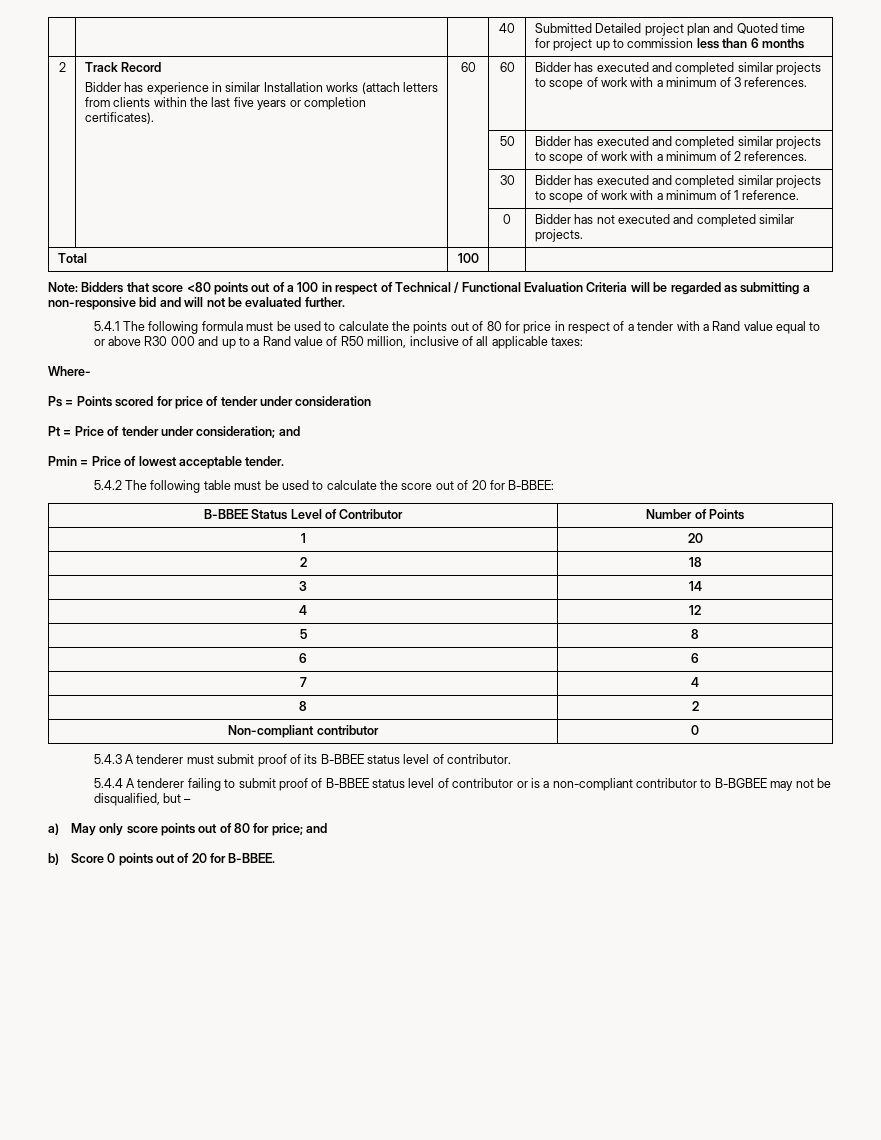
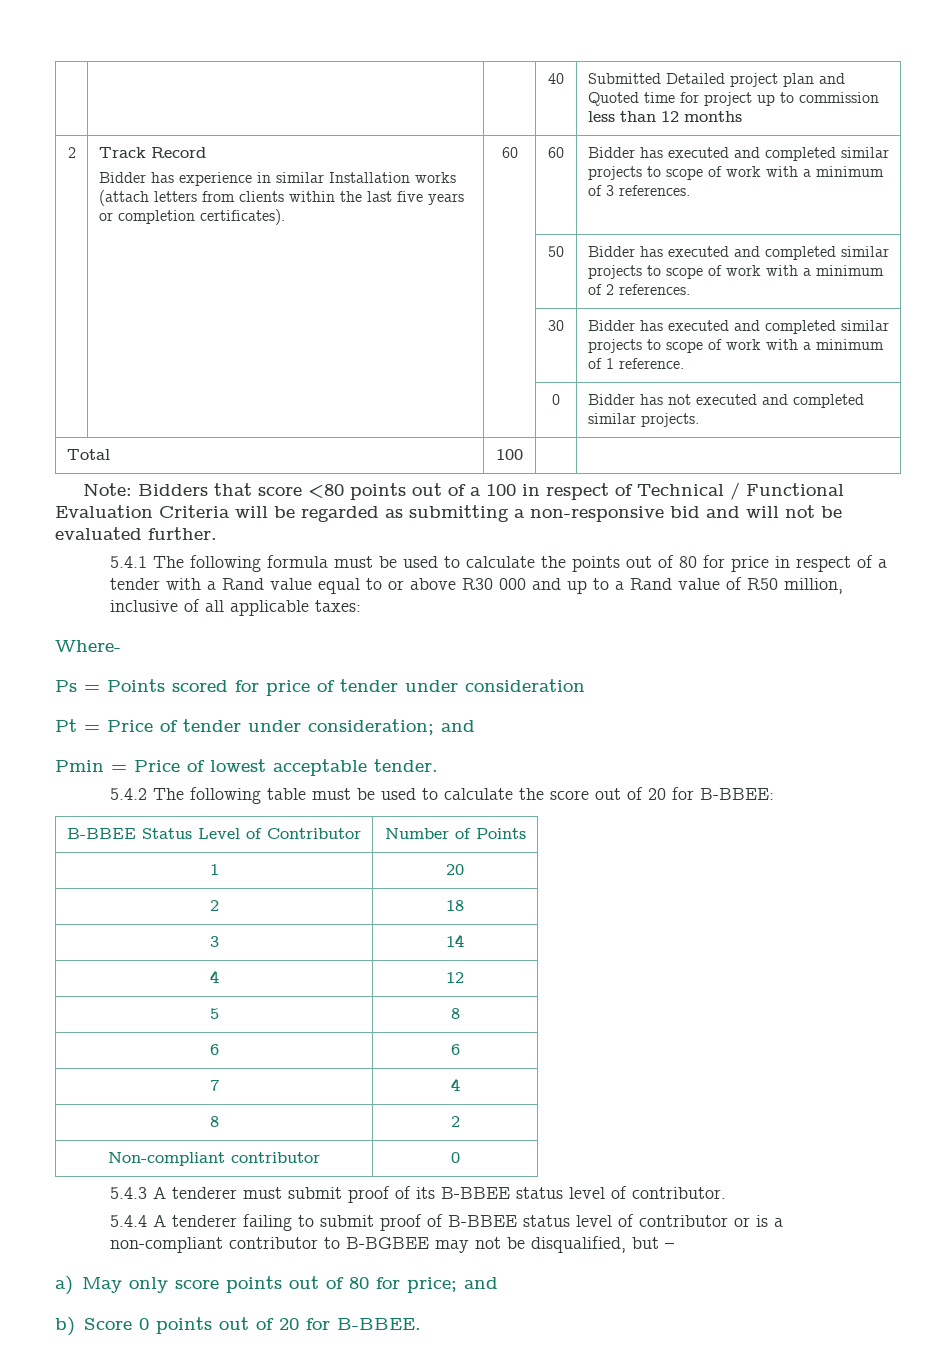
- | | | 40 | Submitted Detailed project plan and Quoted time for project up to commission less than 6 months
+ | | | 40 | Submitted Detailed project plan and Quoted time for project up to commission less than 12 months

